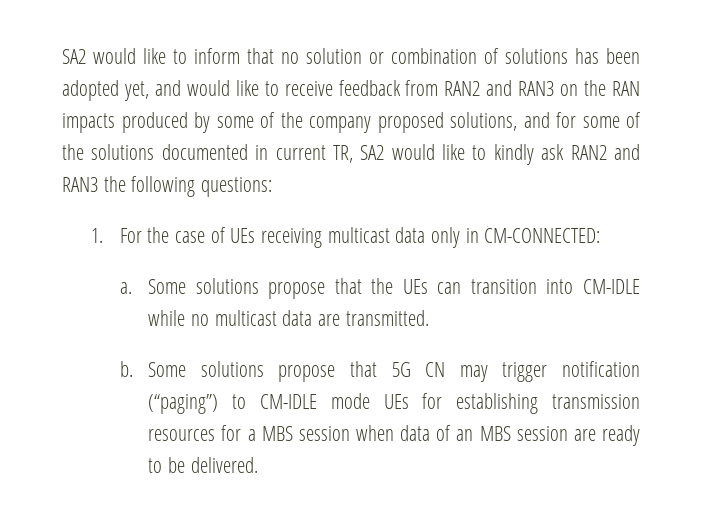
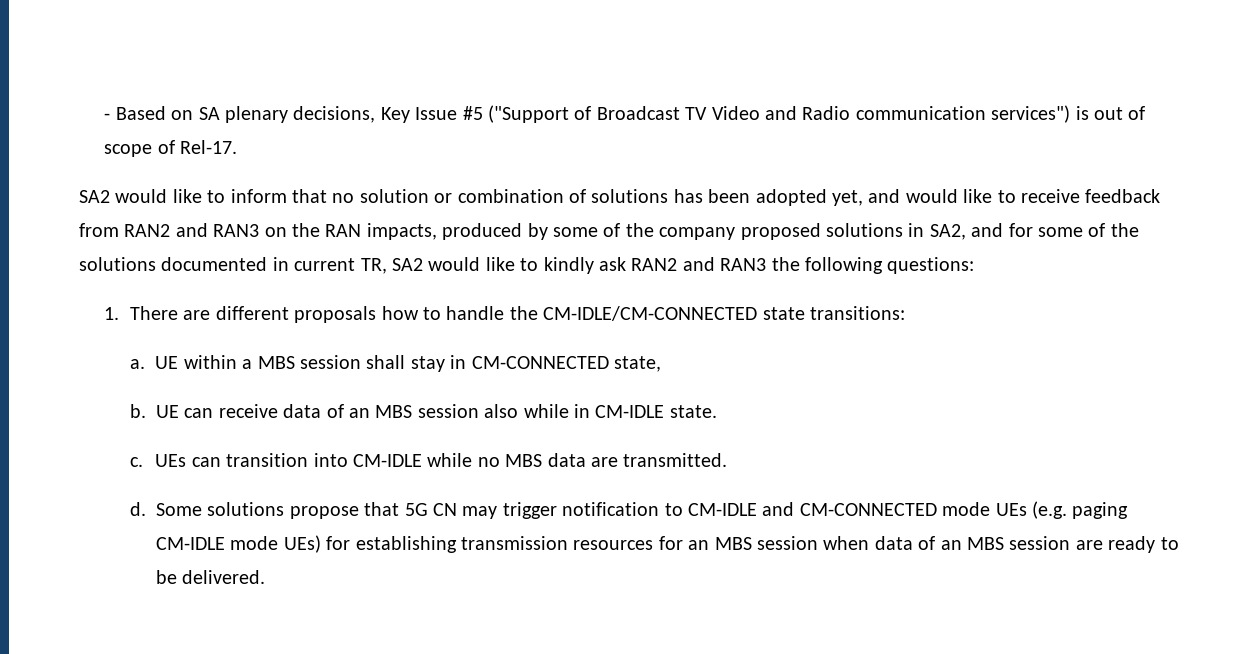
+ - Based on SA plenary decisions, Key Issue #5 ("Support of Broadcast TV Video and Radio communication services") is out of scope of Rel-17.
- SA2 would like to inform that no solution or combination of solutions has been adopted yet, and would like to receive feedback from RAN2 and RAN3 on the RAN impacts produced by some of the company proposed solutions, and for some of the solutions documented in current TR, SA2 would like to kindly ask RAN2 and RAN3 the following questions:
+ SA2 would like to inform that no solution or combination of solutions has been adopted yet, and would like to receive feedback from RAN2 and RAN3 on the RAN impacts, produced by some of the company proposed solutions in SA2, and for some of the solutions documented in current TR, SA2 would like to kindly ask RAN2 and RAN3 the following questions:
- 1. For the case of UEs receiving multicast data only in CM-CONNECTED:
- a. Some solutions propose that the UEs can transition into CM-IDLE while no multicast data are transmitted.
+ 1. There are different proposals how to handle the CM-IDLE/CM-CONNECTED state transitions:
+ a. UE within a MBS session shall stay in CM-CONNECTED state,
+ b. UE can receive data of an MBS session also while in CM-IDLE state.
+ c. UEs can transition into CM-IDLE while no MBS data are transmitted.
- b.
+ d.
- Some solutions propose that 5G CN may trigger notification (“paging”) to CM-IDLE mode UEs for establishing transmission resources for a MBS session when data of an MBS session are ready to be delivered.
+ Some solutions propose that 5G CN may trigger notification to CM-IDLE and CM-CONNECTED mode UEs (e.g. paging CM-IDLE mode UEs) for establishing transmission resources for an MBS session when data of an MBS session are ready to be delivered.

